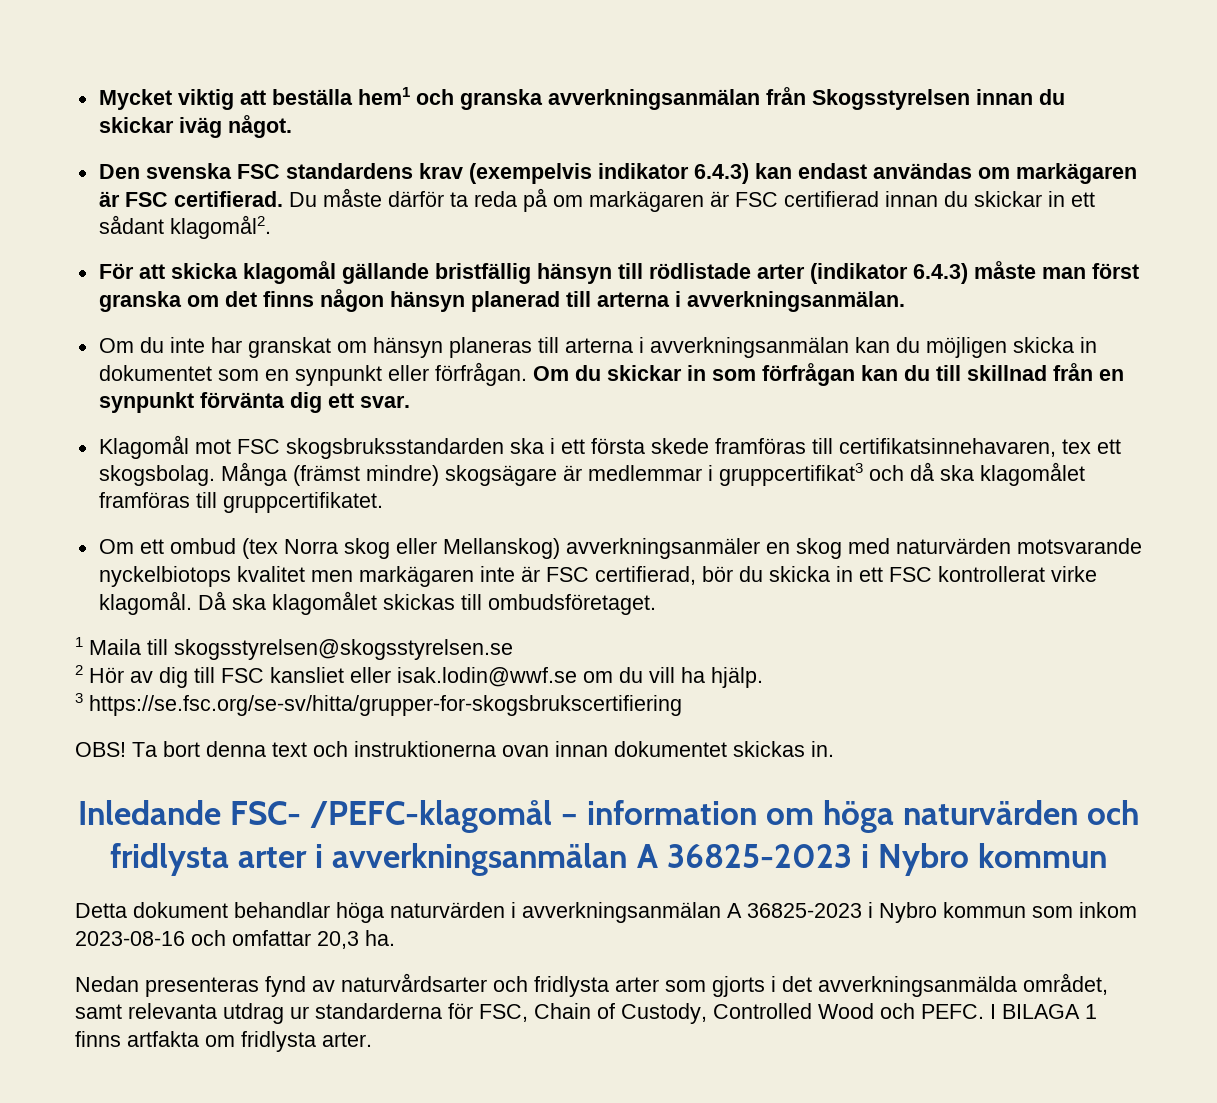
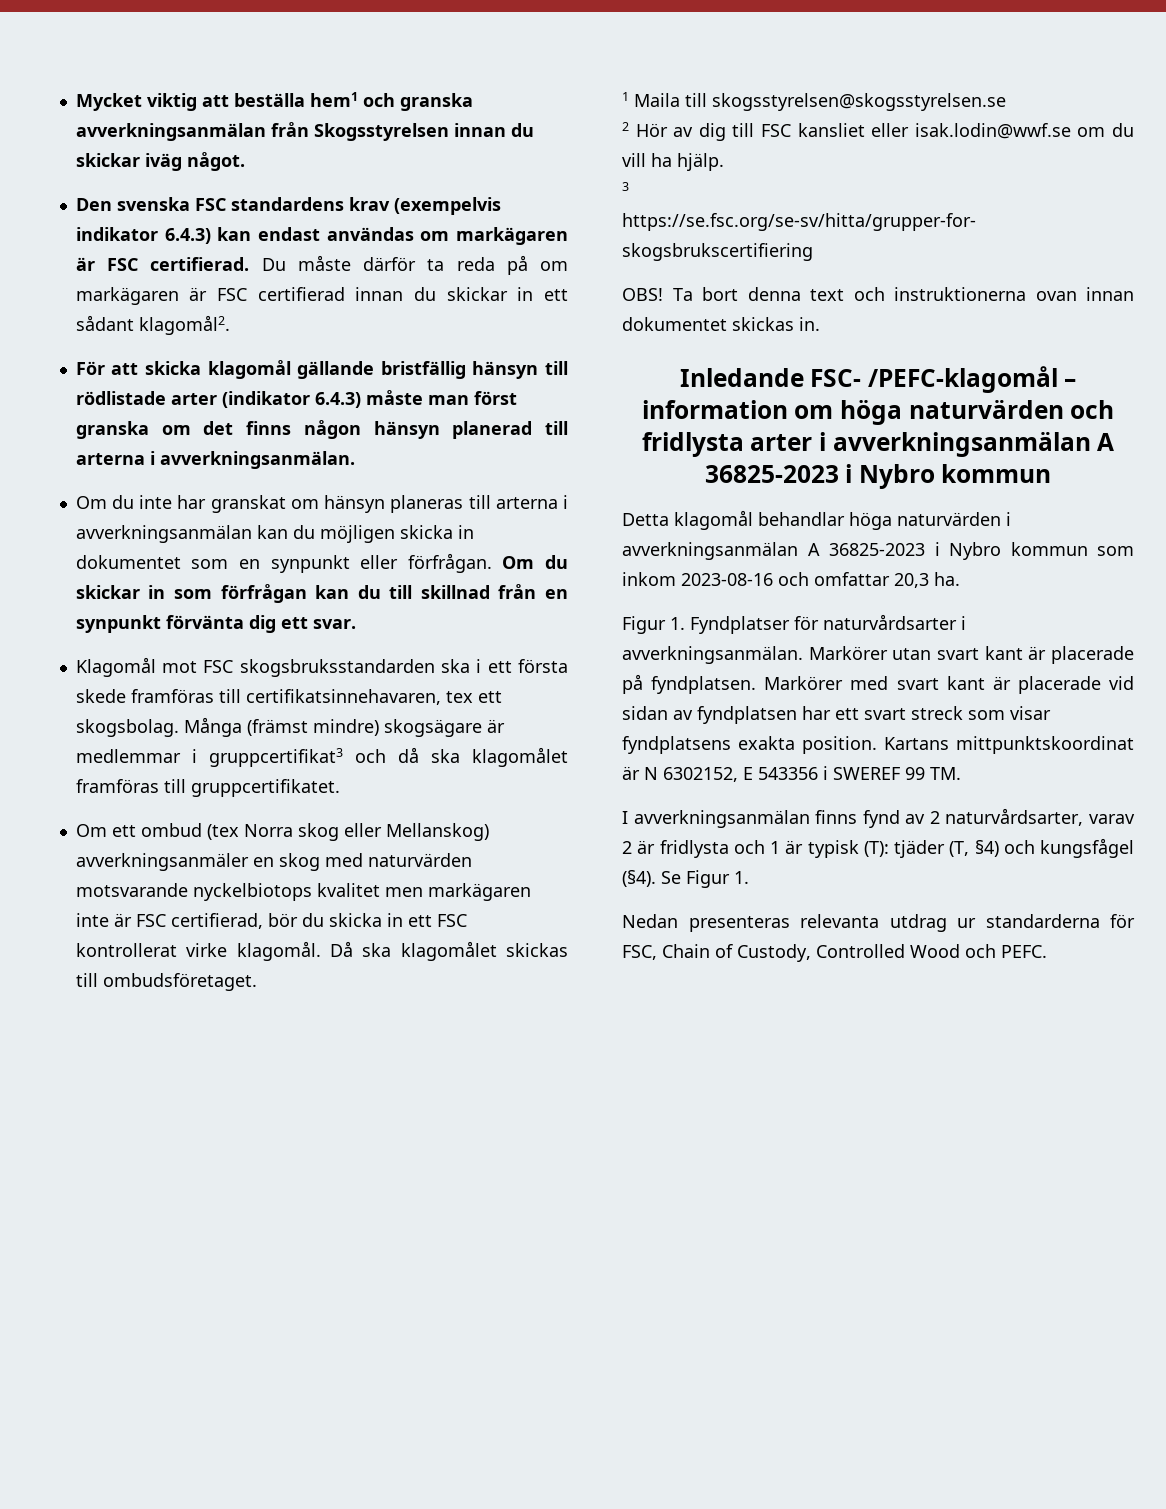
- Detta dokument behandlar höga naturvärden i avverkningsanmälan A 36825-2023 i Nybro kommun som inkom 2023-08-16 och omfattar 20,3 ha.
+ Detta klagomål behandlar höga naturvärden i avverkningsanmälan A 36825-2023 i Nybro kommun som inkom 2023-08-16 och omfattar 20,3 ha.
- Nedan presenteras fynd av naturvårdsarter och fridlysta arter som gjorts i det avverkningsanmälda området, samt relevanta utdrag ur standarderna för FSC, Chain of Custody, Controlled Wood och PEFC. I BILAGA 1 finns artfakta om fridlysta arter.
+ Figur 1. Fyndplatser för naturvårdsarter i avverkningsanmälan. Markörer utan svart kant är placerade på fyndplatsen. Markörer med svart kant är placerade vid sidan av fyndplatsen har ett svart streck som visar fyndplatsens exakta position. Kartans mittpunktskoordinat är N 6302152, E 543356 i SWEREF 99 TM.
+ I avverkningsanmälan finns fynd av 2 naturvårdsarter, varav 2 är fridlysta och 1 är typisk (T): tjäder (T, §4) och kungsfågel (§4). Se Figur 1.
+ Nedan presenteras relevanta utdrag ur standarderna för FSC, Chain of Custody, Controlled Wood och PEFC.

